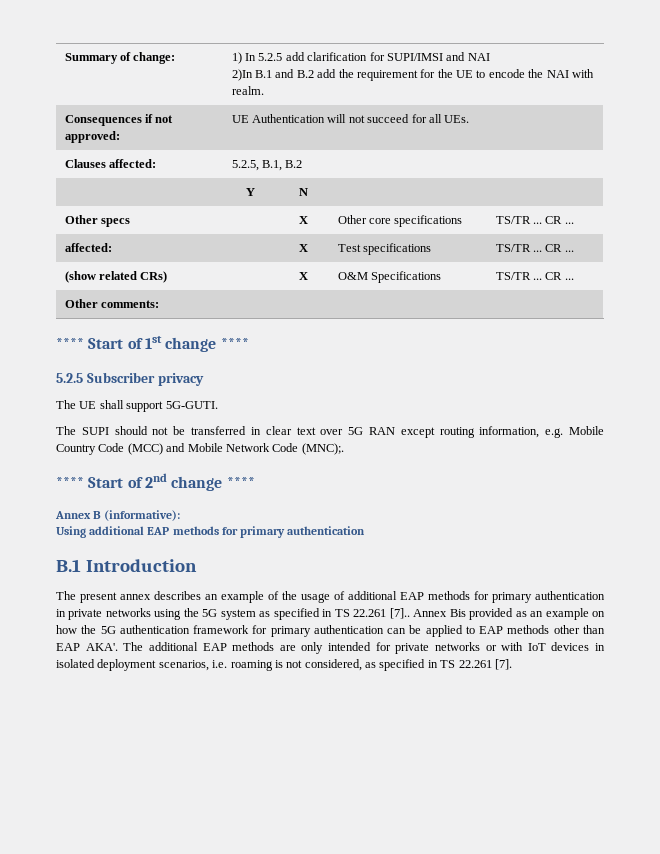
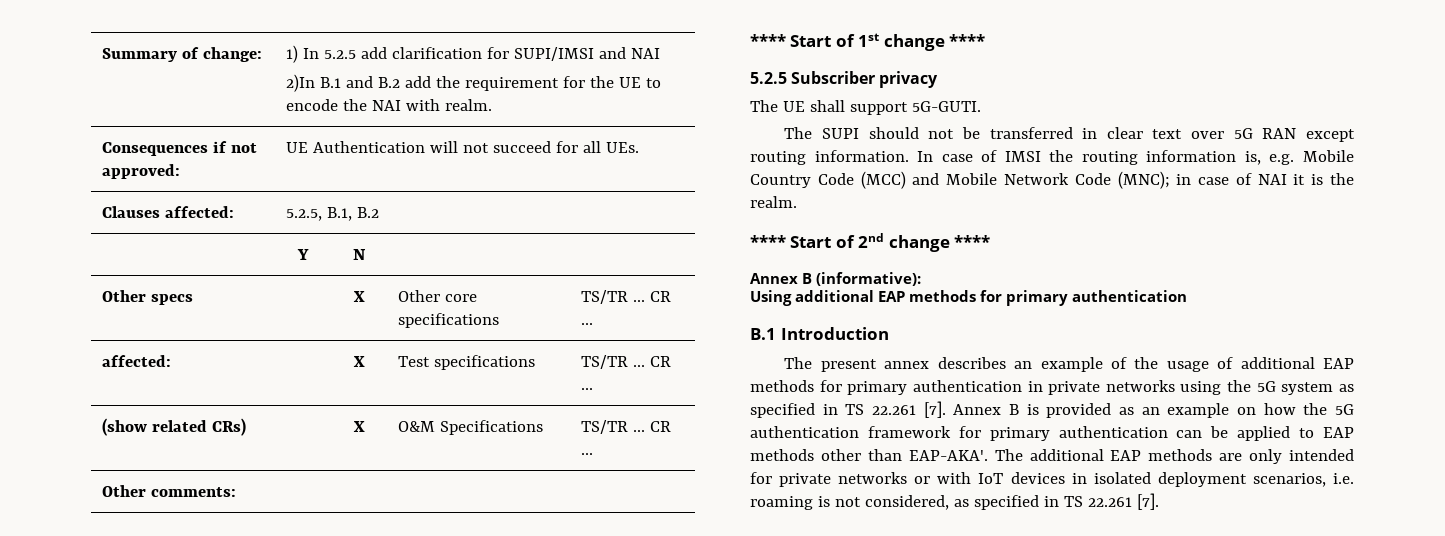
- The SUPI should not be transferred in clear text over 5G RAN except routing information, e.g. Mobile Country Code (MCC) and Mobile Network Code (MNC);.
+ The SUPI should not be transferred in clear text over 5G RAN except routing information. In case of IMSI the routing information is, e.g. Mobile Country Code (MCC) and Mobile Network Code (MNC); in case of NAI it is the realm.
- The present annex describes an example of the usage of additional EAP methods for primary authentication in private networks using the 5G system as specified in TS 22.261 [7].. Annex Bis provided as an example on how the 5G authentication framework for primary authentication can be applied to EAP methods other than EAP AKA'.
+ The present annex describes an example of the usage of additional EAP methods for primary authentication in private networks using the 5G system as specified in TS 22.261 [7]. Annex B is provided as an example on how the 5G authentication framework for primary authentication can be applied to EAP methods other than EAP-AKA'.

